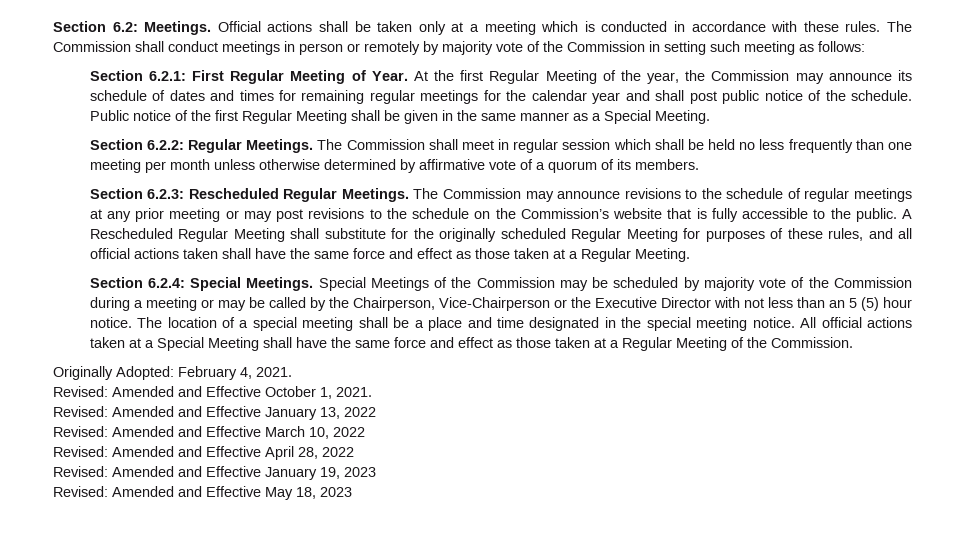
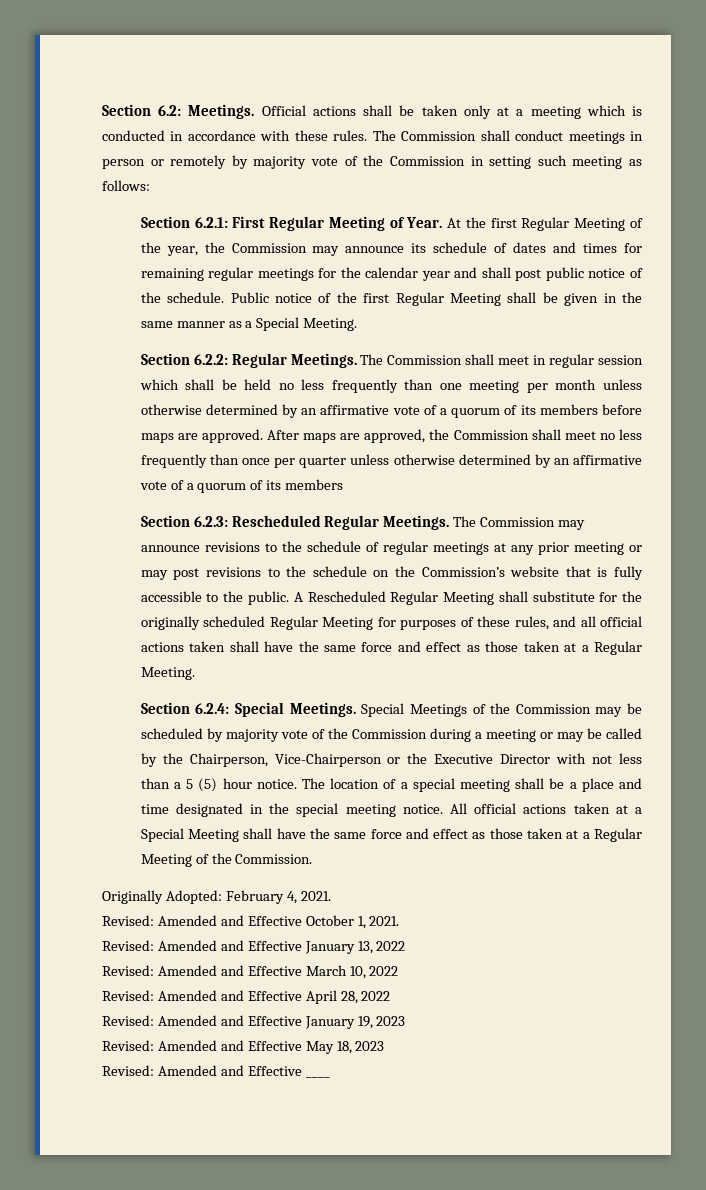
- The Commission shall meet in regular session which shall be held no less frequently than one meeting per month unless otherwise determined by affirmative vote of a quorum of its members.
+ The Commission shall meet in regular session which shall be held no less frequently than one meeting per month unless otherwise determined by an affirmative vote of a quorum of its members before maps are approved. After maps are approved, the Commission shall meet no less frequently than once per quarter unless otherwise determined by an affirmative vote of a quorum of its members
- Special Meetings of the Commission may be scheduled by majority vote of the Commission during a meeting or may be called by the Chairperson, Vice-Chairperson or the Executive Director with not less than an 5 (5) hour notice.
+ Special Meetings of the Commission may be scheduled by majority vote of the Commission during a meeting or may be called by the Chairperson, Vice-Chairperson or the Executive Director with not less than a 5 (5) hour notice.
+ Revised: Amended and Effective ____

